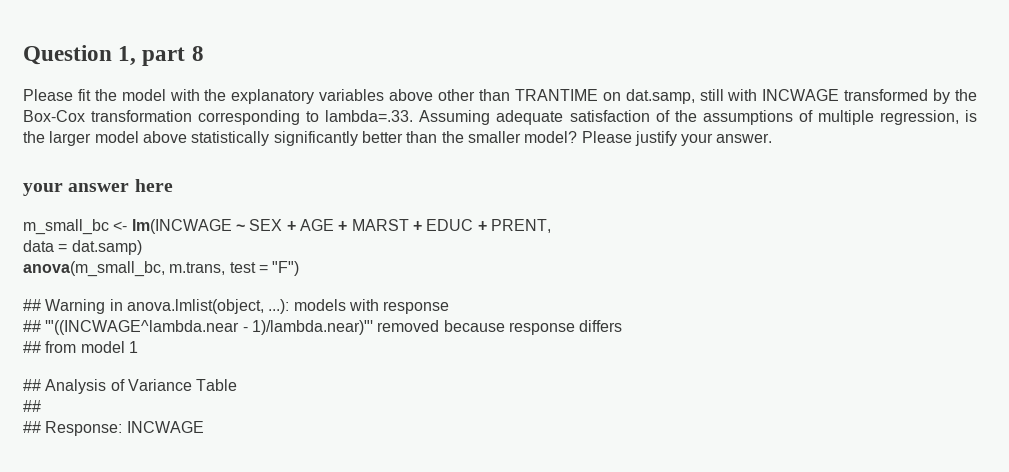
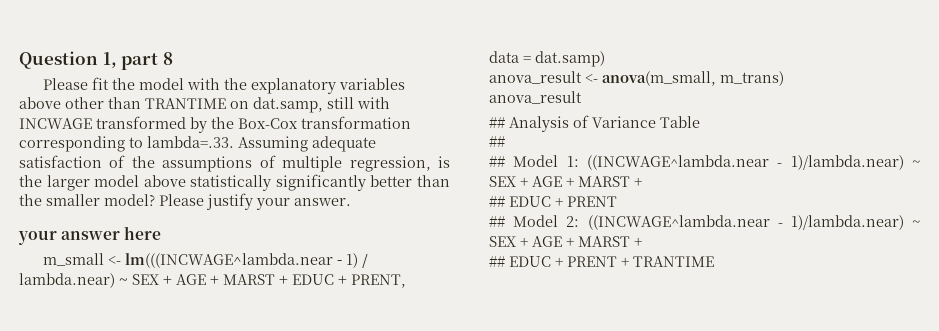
- m_small_bc <- lm(INCWAGE ~ SEX + AGE + MARST + EDUC + PRENT,
+ m_small <- lm(((INCWAGE^lambda.near - 1) / lambda.near) ~ SEX + AGE + MARST + EDUC + PRENT,
- anova(m_small_bc, m.trans, test = "F")
- ## Warning in anova.lmlist(object, ...): models with response
- ## '"((INCWAGE^lambda.near - 1)/lambda.near)"' removed because response differs
- ## from model 1
+ anova_result <- anova(m_small, m_trans)
+ anova_result
- ## Response: INCWAGE
+ ## Model 1: ((INCWAGE^lambda.near - 1)/lambda.near) ~ SEX + AGE + MARST +
+ ## EDUC + PRENT
+ ## Model 2: ((INCWAGE^lambda.near - 1)/lambda.near) ~ SEX + AGE + MARST +
+ ## EDUC + PRENT + TRANTIME

